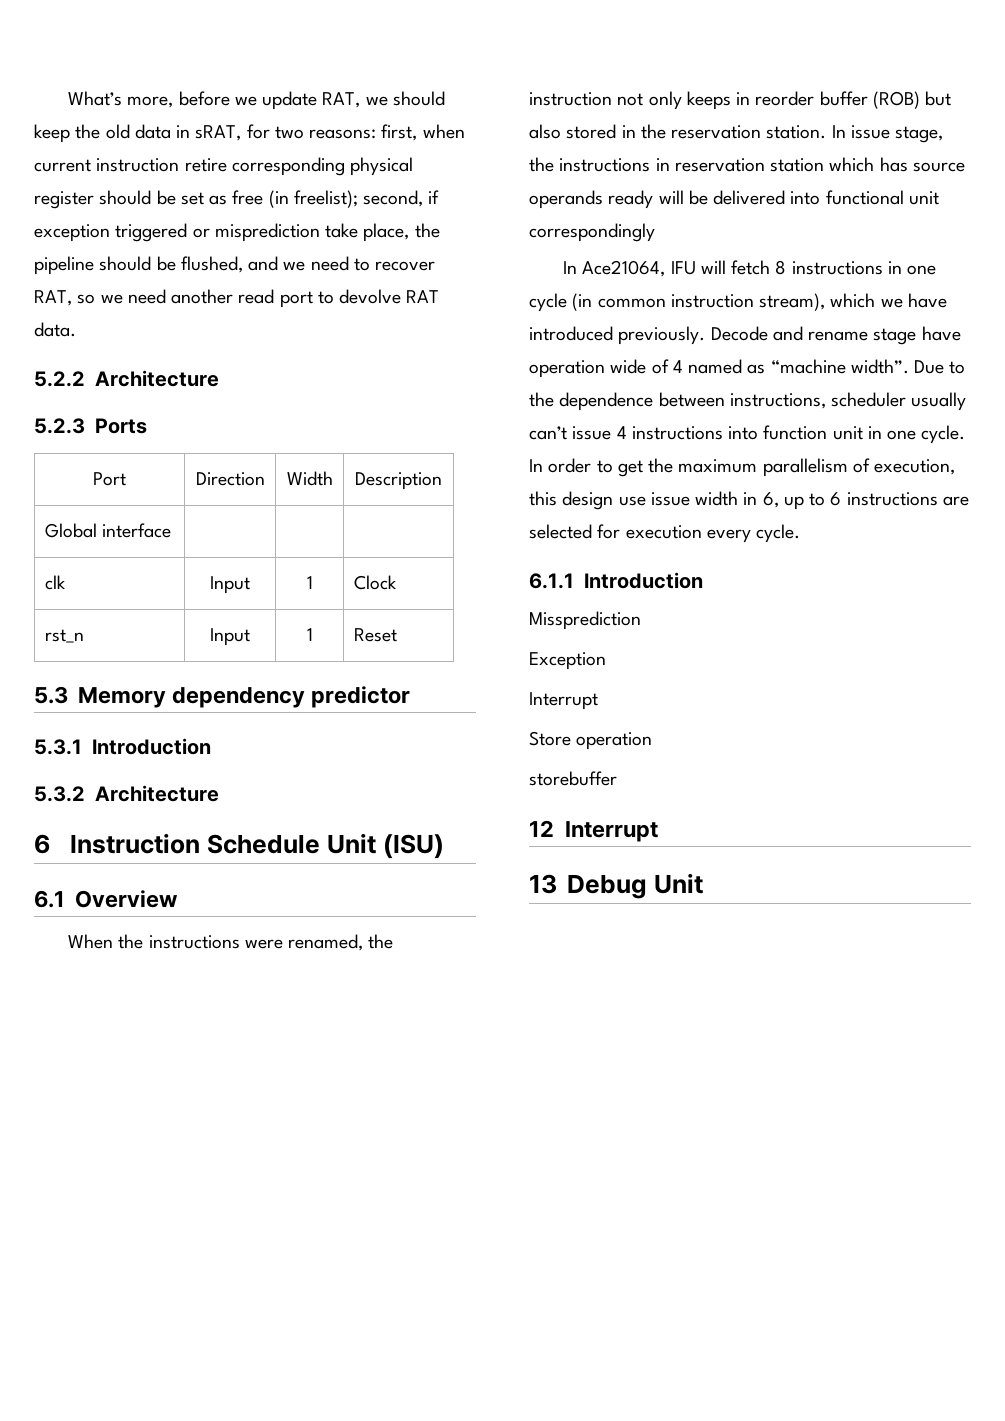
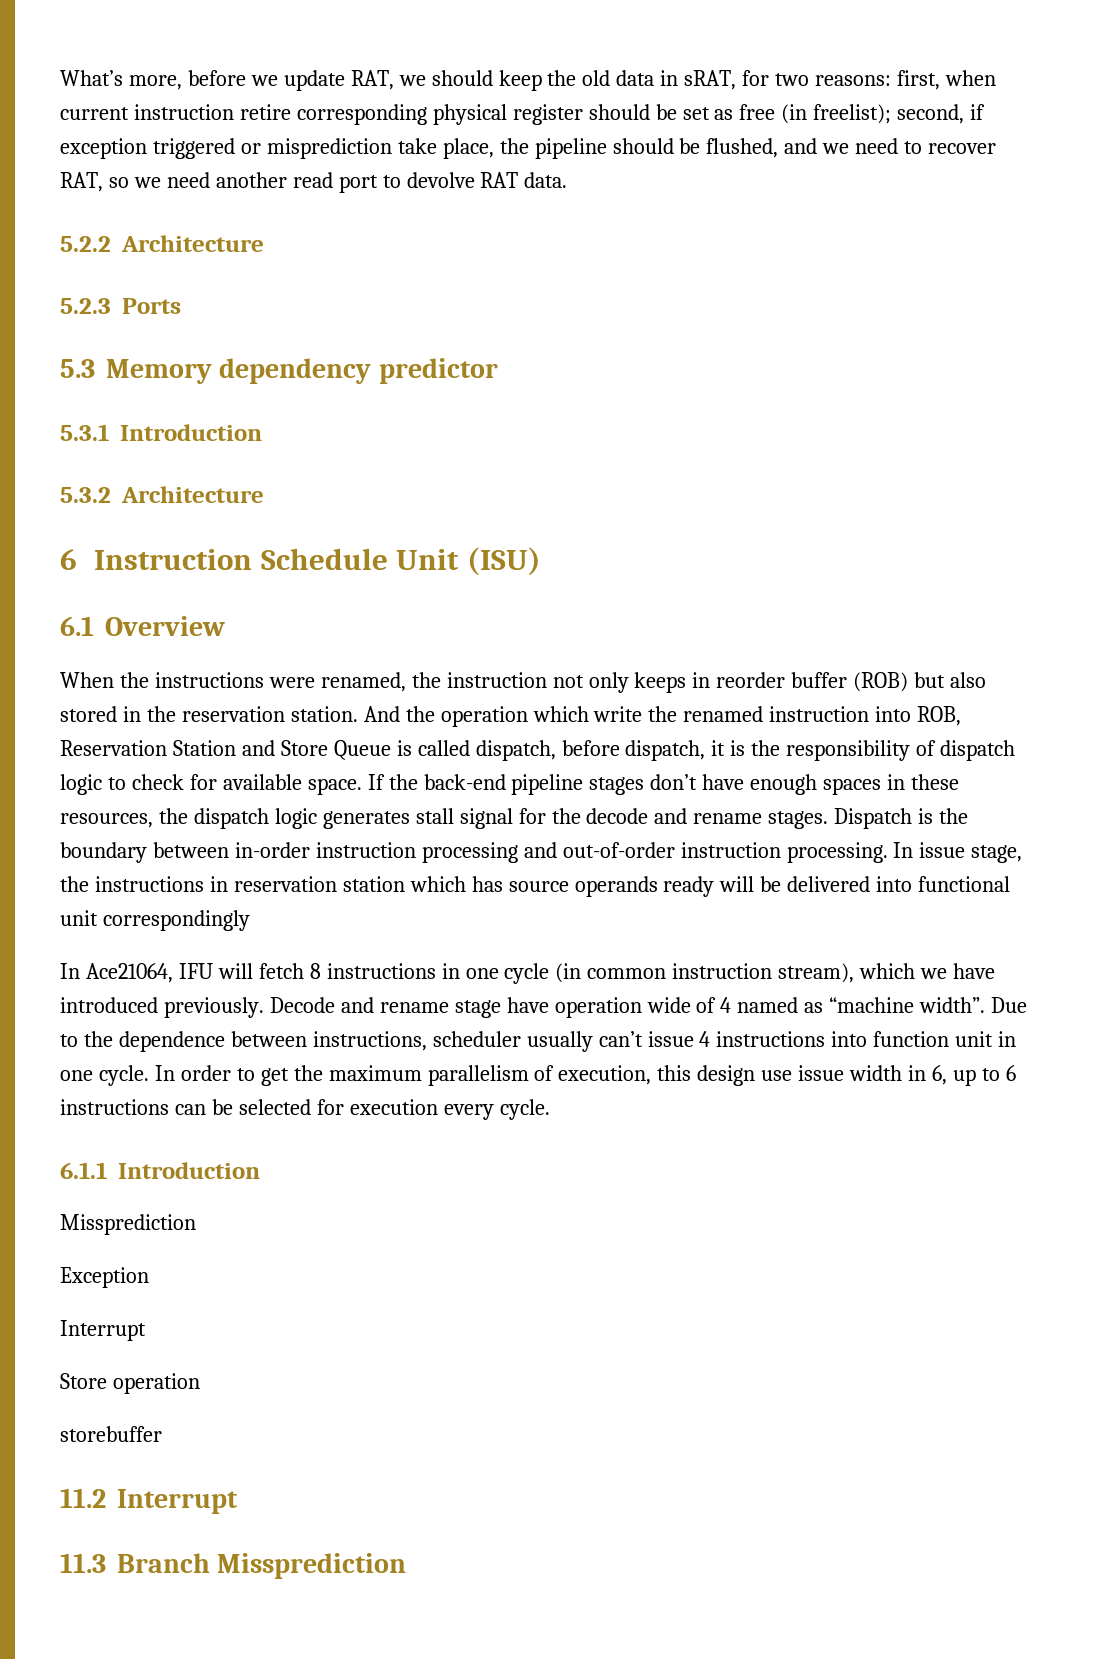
- Port | Direction | Width | Description
- Global interface | | |
- clk | Input | 1 | Clock
- rst_n | Input | 1 | Reset
+ And the operation which write the renamed instruction into ROB, Reservation Station and Store Queue is called dispatch, before dispatch, it is the responsibility of dispatch logic to check for available space. If the back-end pipeline stages don’t have enough spaces in these resources, the dispatch logic generates stall signal for the decode and rename stages. Dispatch is the boundary between in-order instruction processing and out-of-order instruction processing.
- In order to get the maximum parallelism of execution, this design use issue width in 6, up to 6 instructions are selected for execution every cycle.
+ In order to get the maximum parallelism of execution, this design use issue width in 6, up to 6 instructions can be selected for execution every cycle.
- 12 Interrupt
- 13 Debug Unit
+ 11.2 Interrupt
+ 11.3 Branch Missprediction

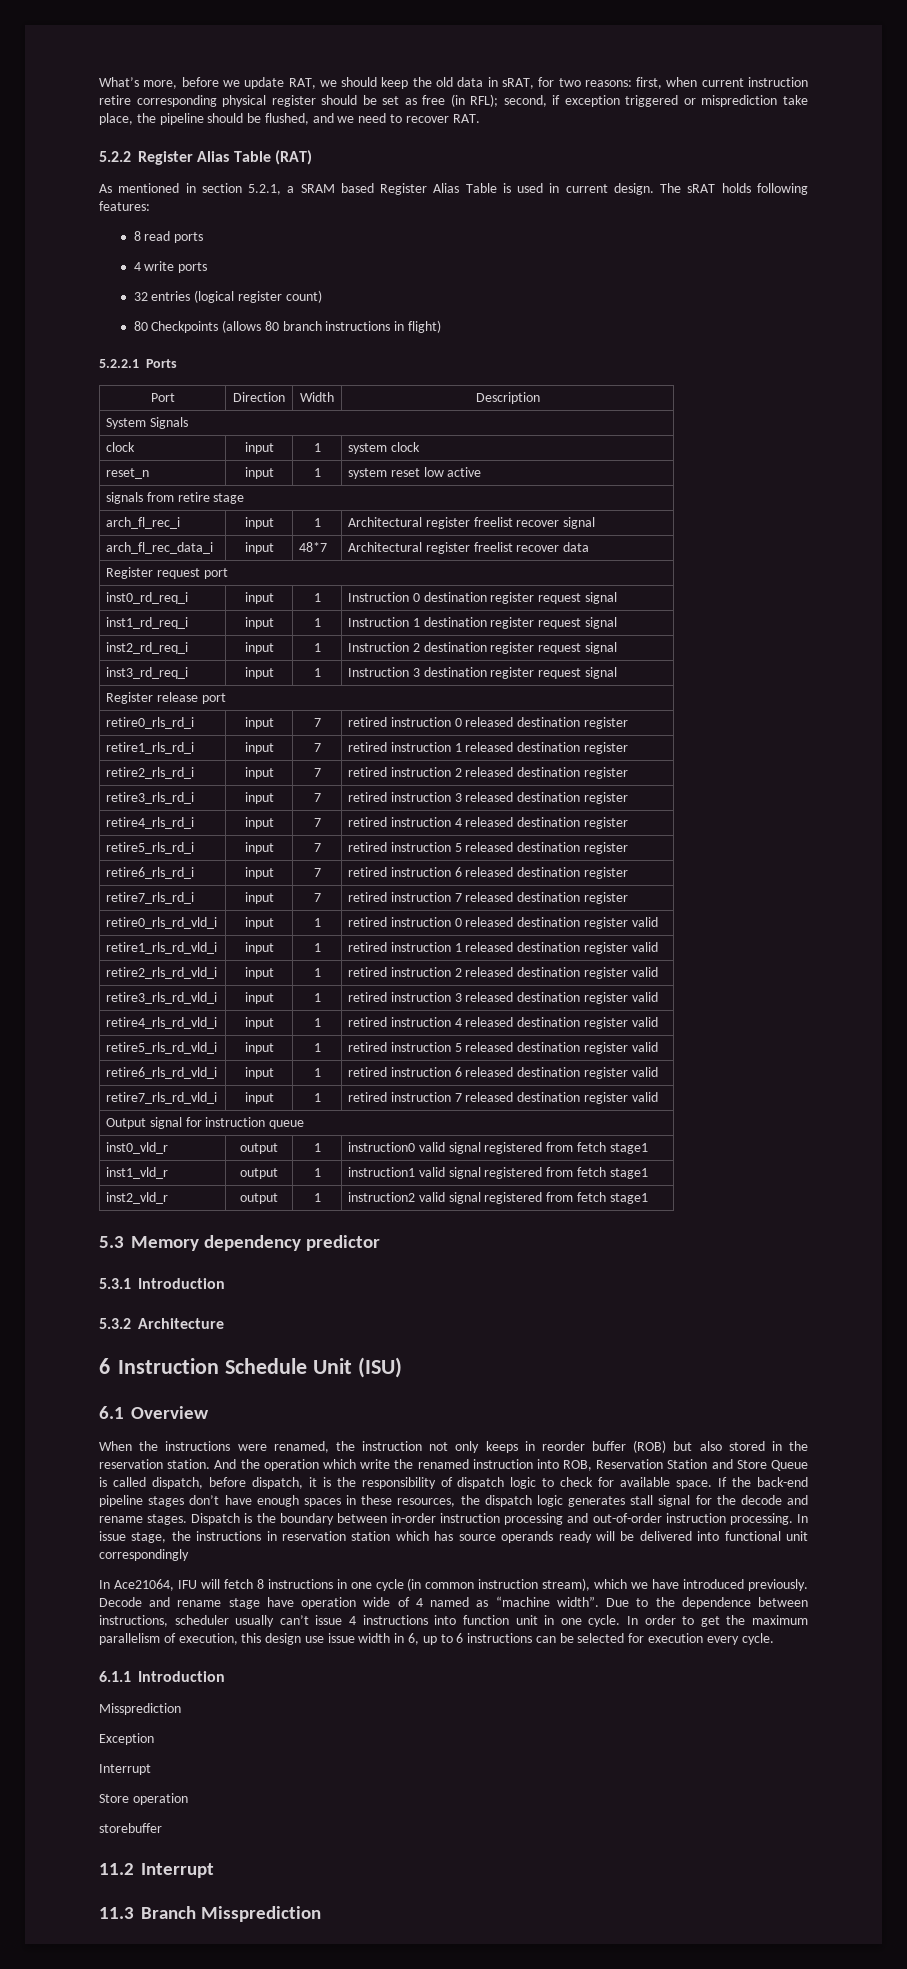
- What’s more, before we update RAT, we should keep the old data in sRAT, for two reasons: first, when current instruction retire corresponding physical register should be set as free (in freelist); second, if exception triggered or misprediction take place, the pipeline should be flushed, and we need to recover RAT, so we need another read port to devolve RAT data.
- 5.2.2 Architecture
- 5.2.3 Ports
+ What’s more, before we update RAT, we should keep the old data in sRAT, for two reasons: first, when current instruction retire corresponding physical register should be set as free (in RFL); second, if exception triggered or misprediction take place, the pipeline should be flushed, and we need to recover RAT.
+ 5.2.2 Register Alias Table (RAT)
+ As mentioned in section 5.2.1, a SRAM based Register Alias Table is used in current design. The sRAT holds following features:
+ 8 read ports
+ 4 write ports
+ 32 entries (logical register count)
+ 80 Checkpoints (allows 80 branch instructions in flight)
+ 5.2.2.1 Ports
+ Port | Direction | Width | Description
+ System Signals
+ clock | input | 1 | system clock
+ reset_n | input | 1 | system reset low active
+ signals from retire stage
+ arch_fl_rec_i | input | 1 | Architectural register freelist recover signal
+ arch_fl_rec_data_i | input | 48*7 | Architectural register freelist recover data
+ Register request port
+ inst0_rd_req_i | input | 1 | Instruction 0 destination register request signal
+ inst1_rd_req_i | input | 1 | Instruction 1 destination register request signal
+ inst2_rd_req_i | input | 1 | Instruction 2 destination register request signal
+ inst3_rd_req_i | input | 1 | Instruction 3 destination register request signal
+ Register release port
+ retire0_rls_rd_i | input | 7 | retired instruction 0 released destination register
+ retire1_rls_rd_i | input | 7 | retired instruction 1 released destination register
+ retire2_rls_rd_i | input | 7 | retired instruction 2 released destination register
+ retire3_rls_rd_i | input | 7 | retired instruction 3 released destination register
+ retire4_rls_rd_i | input | 7 | retired instruction 4 released destination register
+ retire5_rls_rd_i | input | 7 | retired instruction 5 released destination register
+ retire6_rls_rd_i | input | 7 | retired instruction 6 released destination register
+ retire7_rls_rd_i | input | 7 | retired instruction 7 released destination register
+ retire0_rls_rd_vld_i | input | 1 | retired instruction 0 released destination register valid
+ retire1_rls_rd_vld_i | input | 1 | retired instruction 1 released destination register valid
+ retire2_rls_rd_vld_i | input | 1 | retired instruction 2 released destination register valid
+ retire3_rls_rd_vld_i | input | 1 | retired instruction 3 released destination register valid
+ retire4_rls_rd_vld_i | input | 1 | retired instruction 4 released destination register valid
+ retire5_rls_rd_vld_i | input | 1 | retired instruction 5 released destination register valid
+ retire6_rls_rd_vld_i | input | 1 | retired instruction 6 released destination register valid
+ retire7_rls_rd_vld_i | input | 1 | retired instruction 7 released destination register valid
+ Output signal for instruction queue
+ inst0_vld_r | output | 1 | instruction0 valid signal registered from fetch stage1
+ inst1_vld_r | output | 1 | instruction1 valid signal registered from fetch stage1
+ inst2_vld_r | output | 1 | instruction2 valid signal registered from fetch stage1

